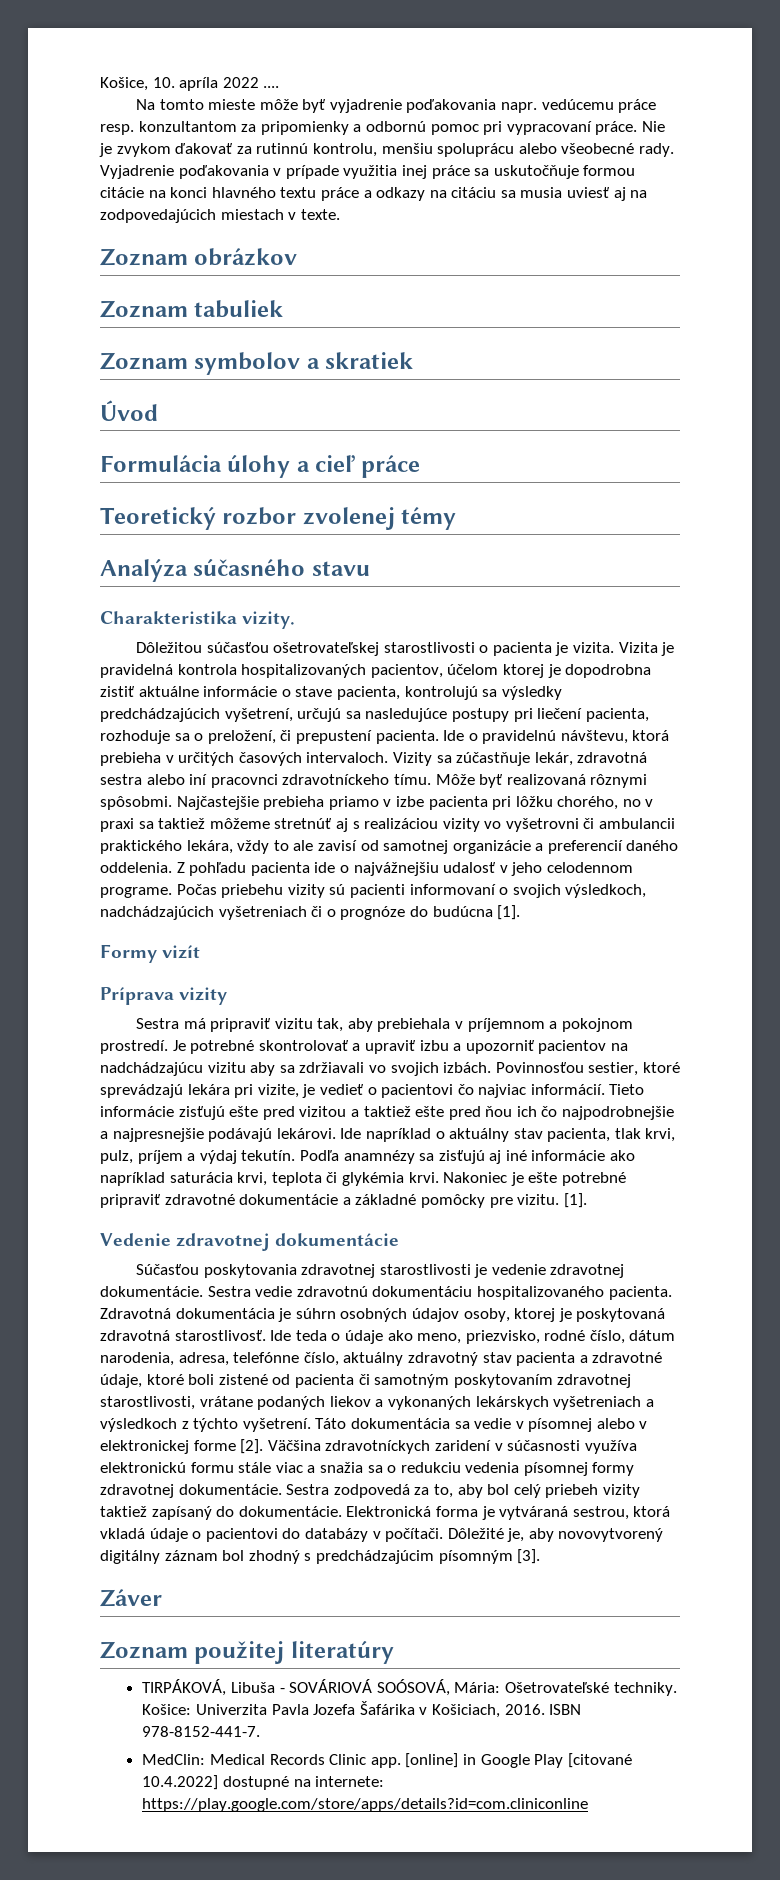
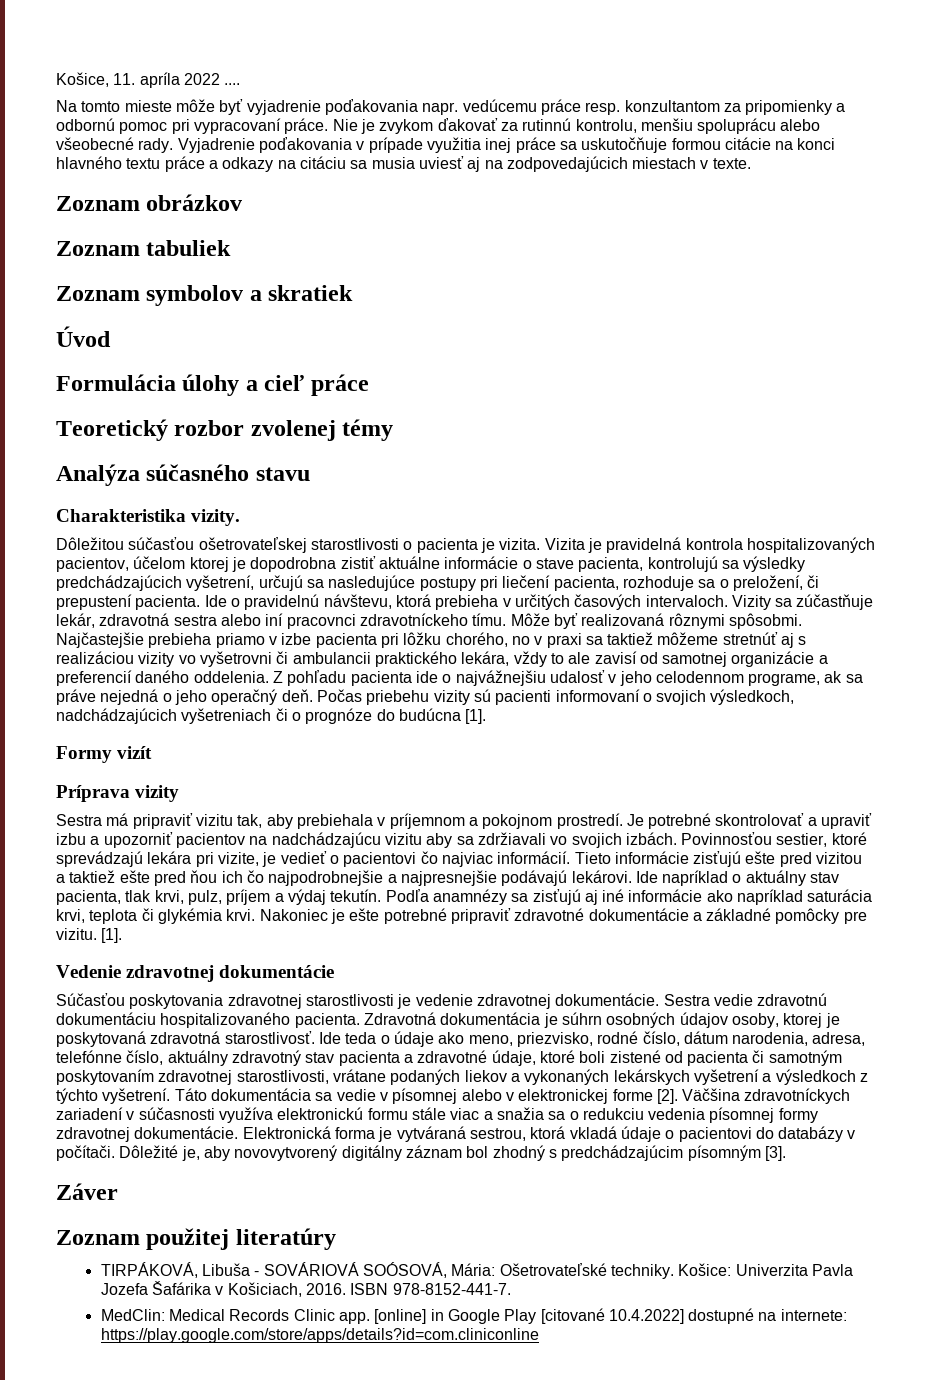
- Košice, 10. apríla 2022 ....
+ Košice, 11. apríla 2022 ....
- Z pohľadu pacienta ide o najvážnejšiu udalosť v jeho celodennom programe.
+ Z pohľadu pacienta ide o najvážnejšiu udalosť v jeho celodennom programe, ak sa práve nejedná o jeho operačný deň.
- Ide teda o údaje ako meno, priezvisko, rodné číslo, dátum narodenia, adresa, telefónne číslo, aktuálny zdravotný stav pacienta a zdravotné údaje, ktoré boli zistené od pacienta či samotným poskytovaním zdravotnej starostlivosti, vrátane podaných liekov a vykonaných lekárskych vyšetreniach a výsledkoch z týchto vyšetrení.
+ Ide teda o údaje ako meno, priezvisko, rodné číslo, dátum narodenia, adresa, telefónne číslo, aktuálny zdravotný stav pacienta a zdravotné údaje, ktoré boli zistené od pacienta či samotným poskytovaním zdravotnej starostlivosti, vrátane podaných liekov a vykonaných lekárskych vyšetrení a výsledkoch z týchto vyšetrení.
- Väčšina zdravotníckych zaridení v súčasnosti využíva elektronickú formu stále viac a snažia sa o redukciu vedenia písomnej formy zdravotnej dokumentácie.
+ Väčšina zdravotníckych zariadení v súčasnosti využíva elektronickú formu stále viac a snažia sa o redukciu vedenia písomnej formy zdravotnej dokumentácie.
- Sestra zodpovedá za to, aby bol celý priebeh vizity taktiež zapísaný do dokumentácie.

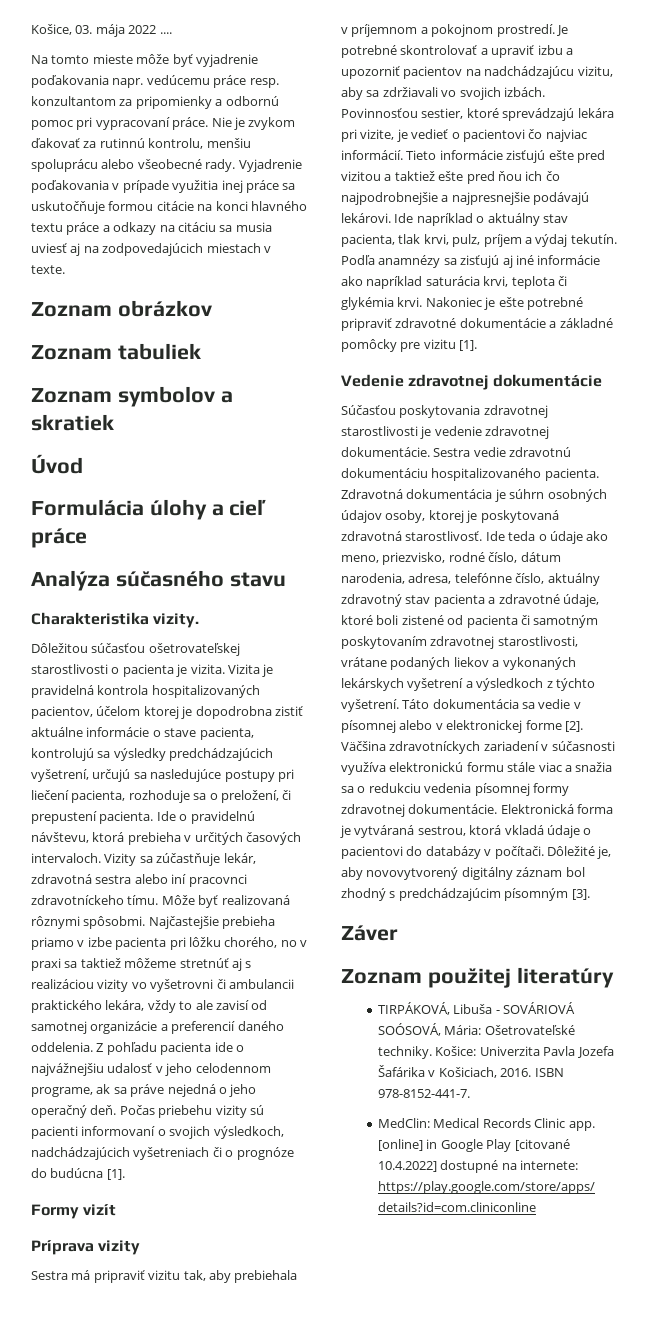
- Košice, 11. apríla 2022 ....
+ Košice, 03. mája 2022 ....
- Teoretický rozbor zvolenej témy
- Je potrebné skontrolovať a upraviť izbu a upozorniť pacientov na nadchádzajúcu vizitu aby sa zdržiavali vo svojich izbách.
+ Je potrebné skontrolovať a upraviť izbu a upozorniť pacientov na nadchádzajúcu vizitu, aby sa zdržiavali vo svojich izbách.
- Nakoniec je ešte potrebné pripraviť zdravotné dokumentácie a základné pomôcky pre vizitu. [1].
+ Nakoniec je ešte potrebné pripraviť zdravotné dokumentácie a základné pomôcky pre vizitu [1].

